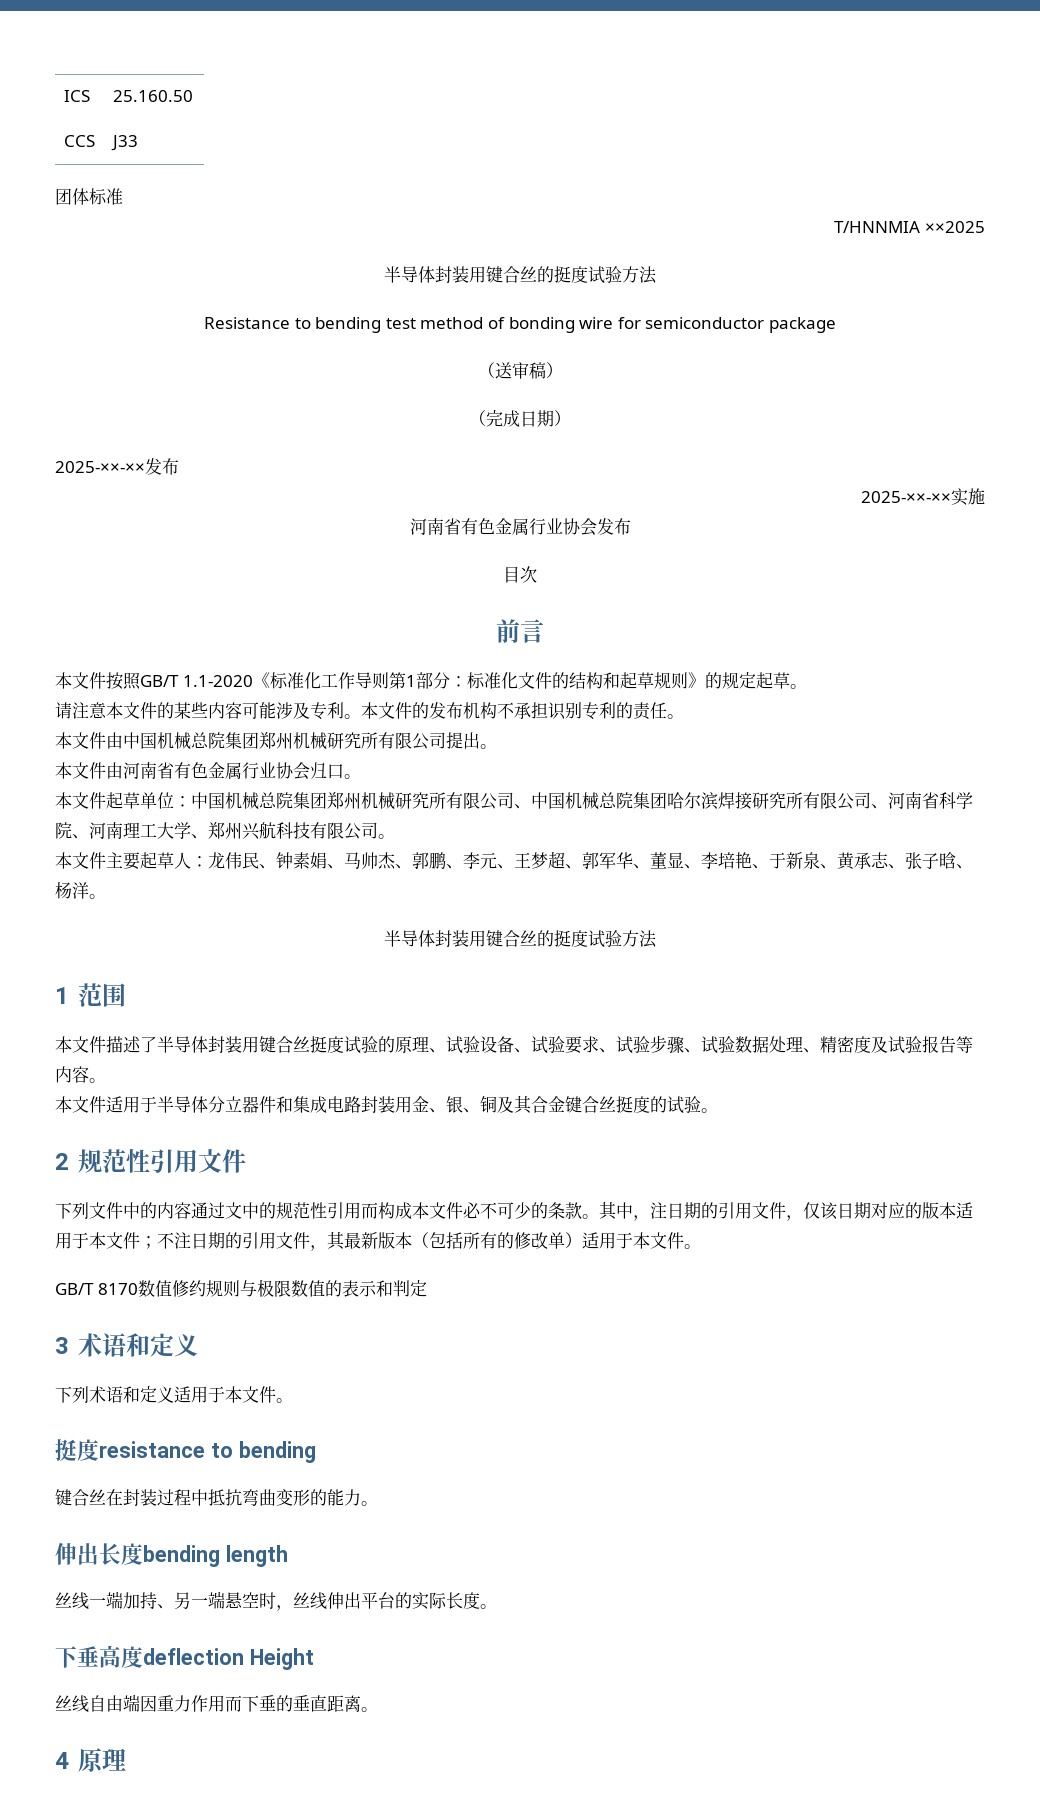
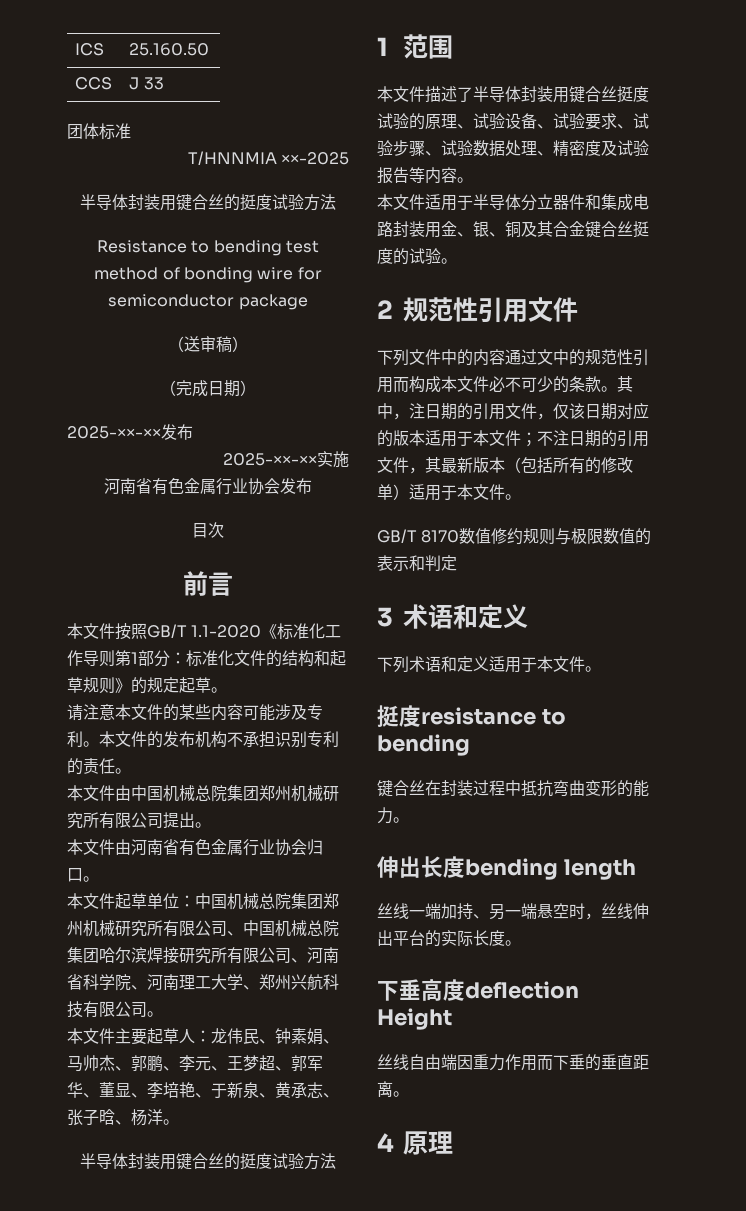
- CCS | J33
+ CCS | J 33
- T/HNNMIA ××2025
+ T/HNNMIA ××-2025

